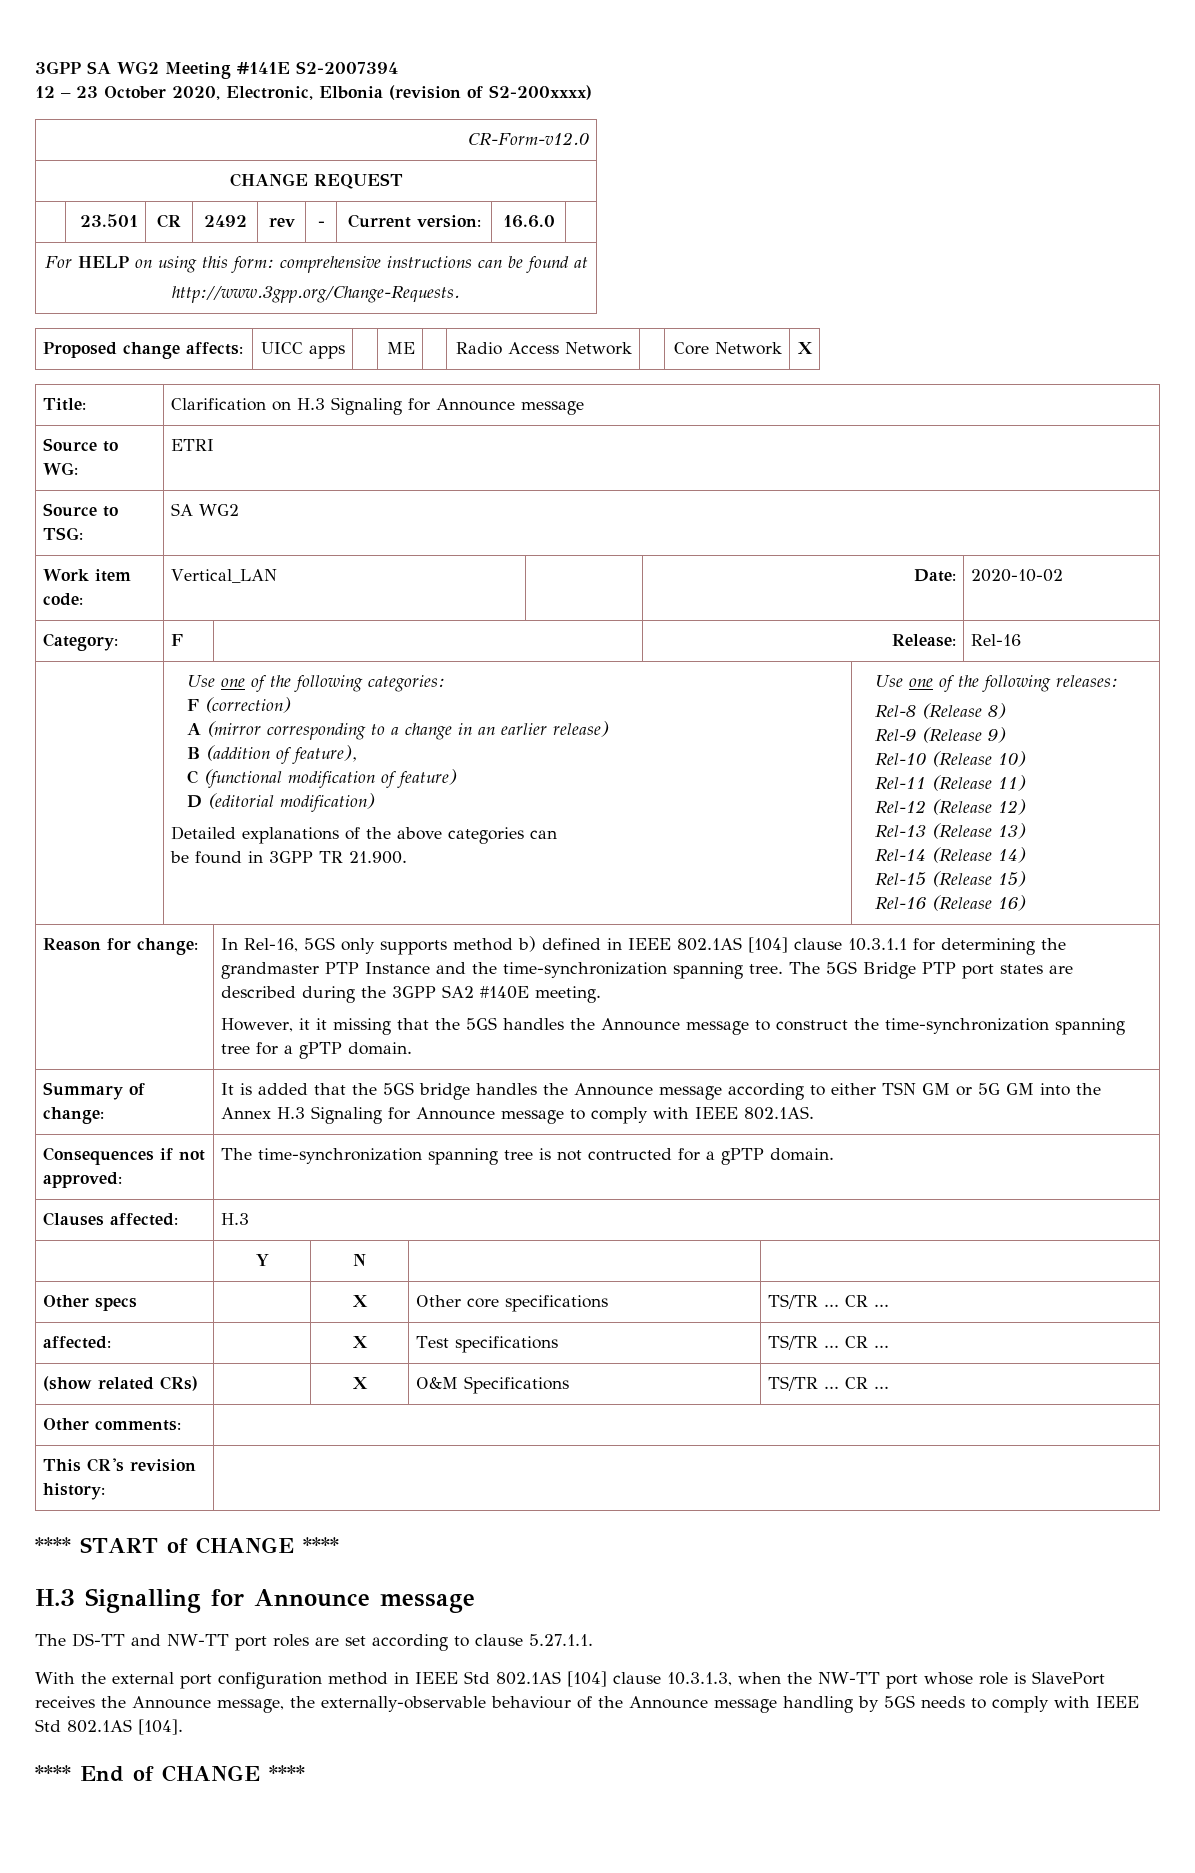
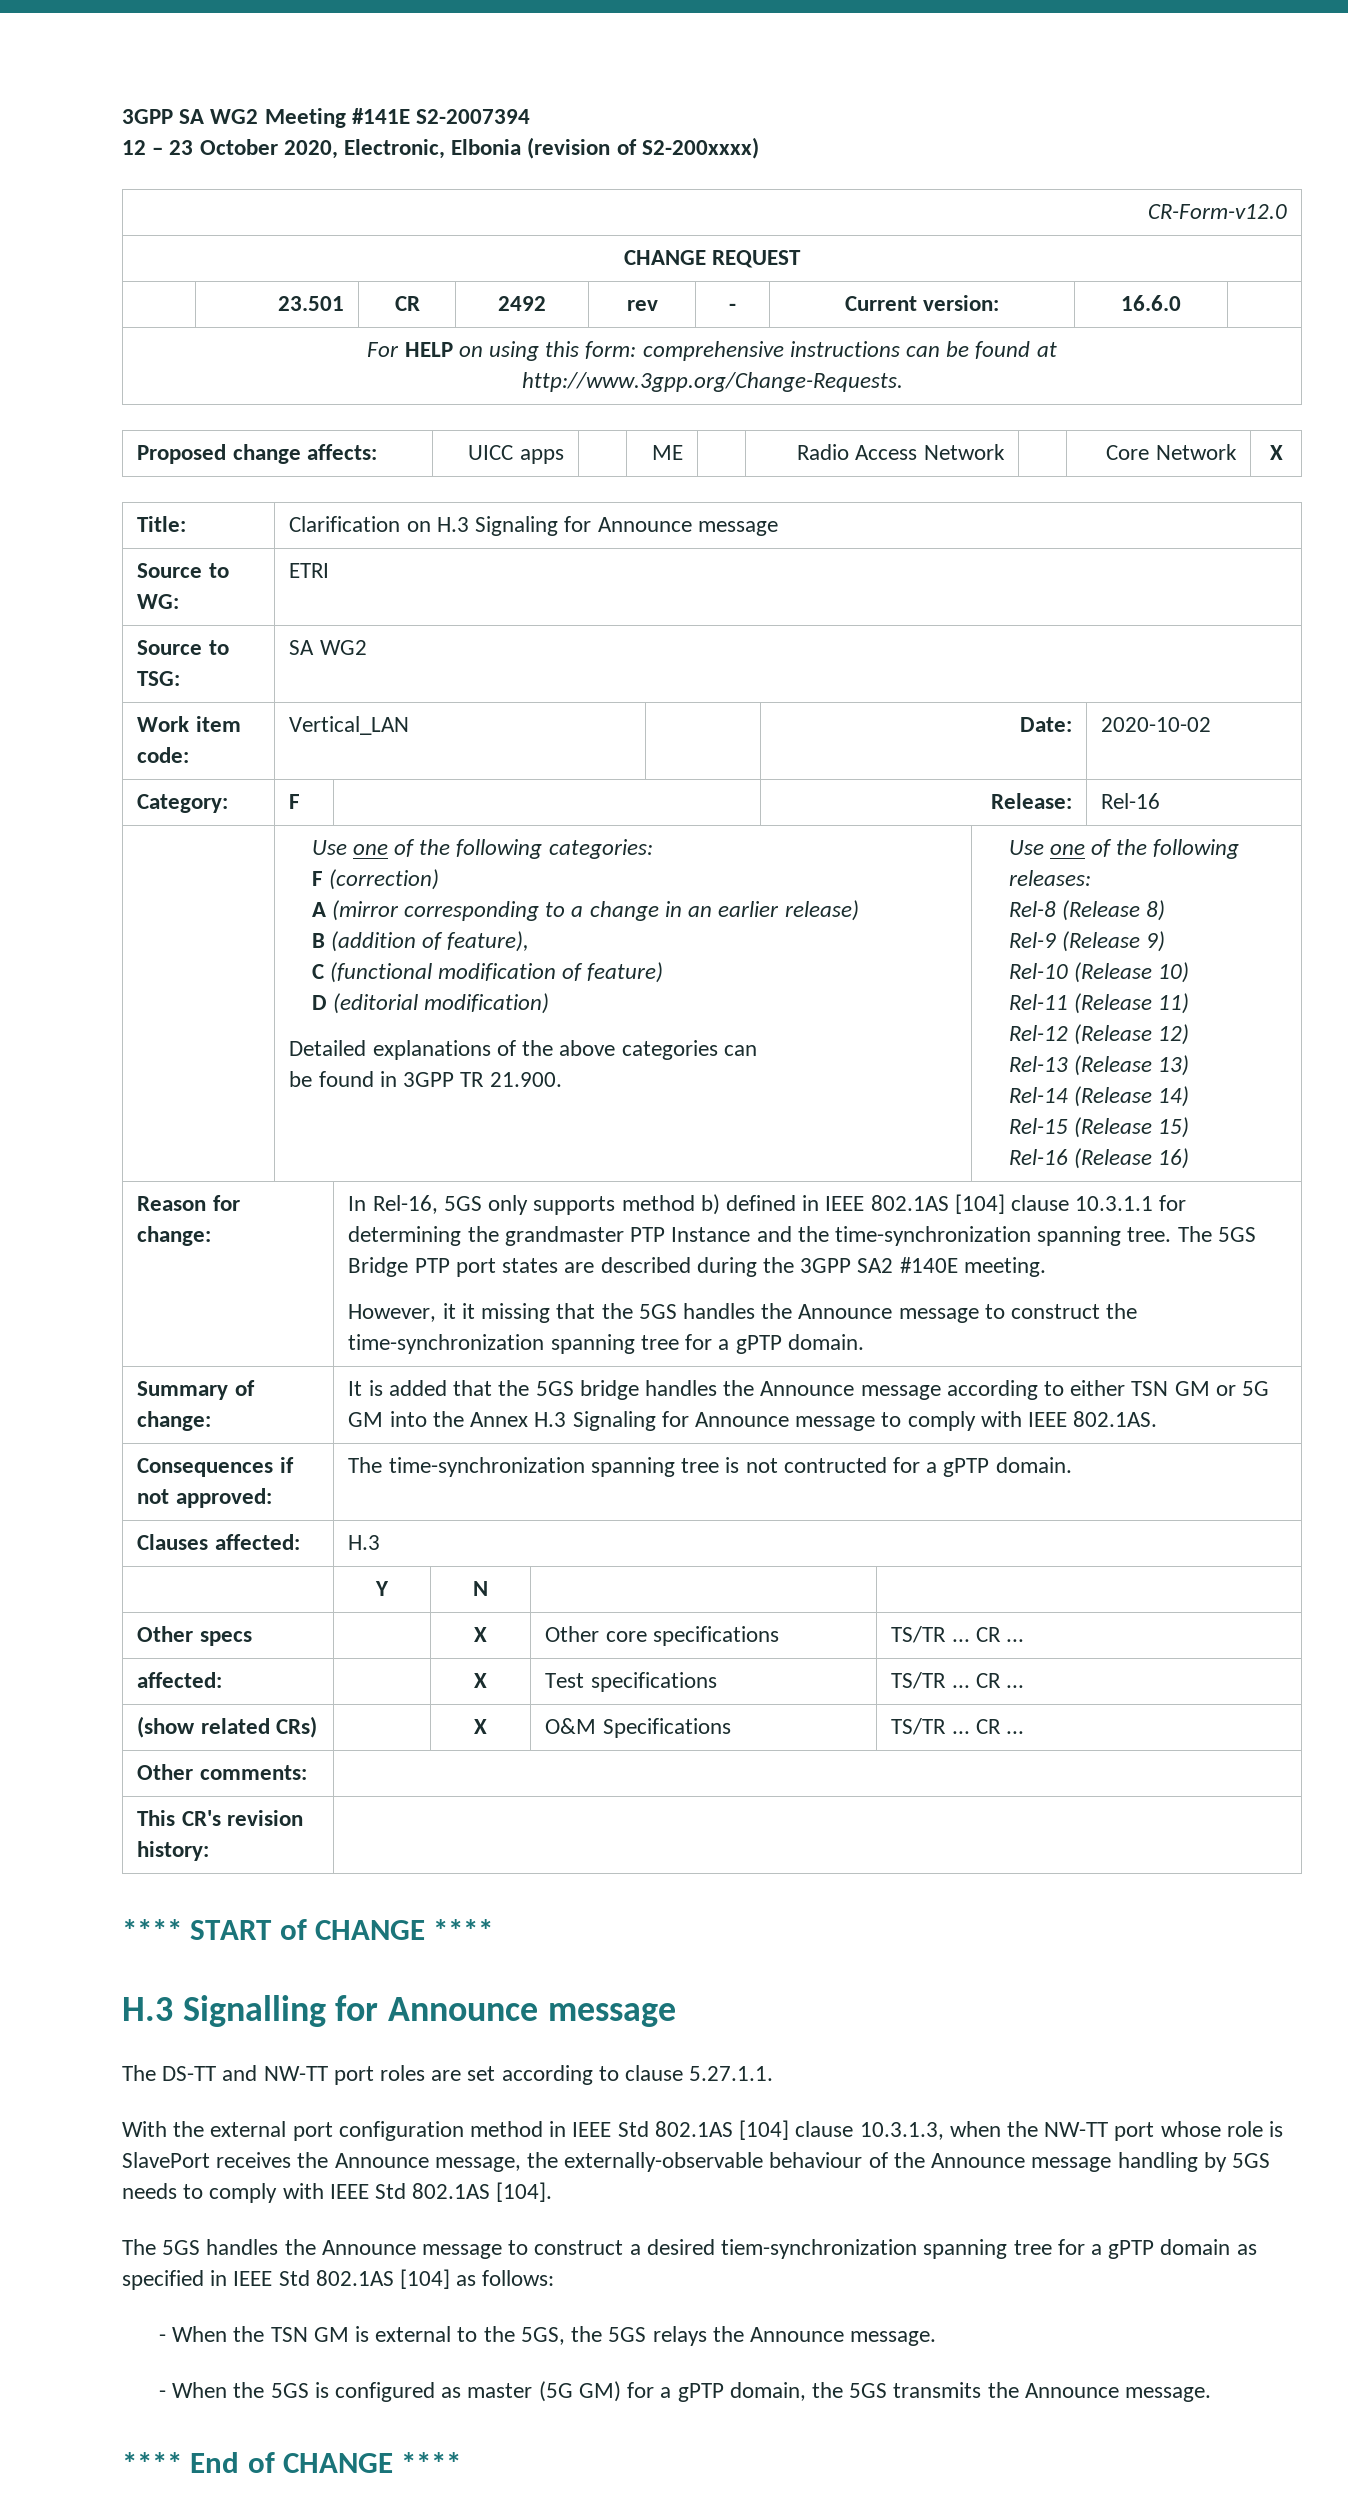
+ The 5GS handles the Announce message to construct a desired tiem-synchronization spanning tree for a gPTP domain as specified in IEEE Std 802.1AS [104] as follows:
+ - When the TSN GM is external to the 5GS, the 5GS relays the Announce message.
+ - When the 5GS is configured as master (5G GM) for a gPTP domain, the 5GS transmits the Announce message.

